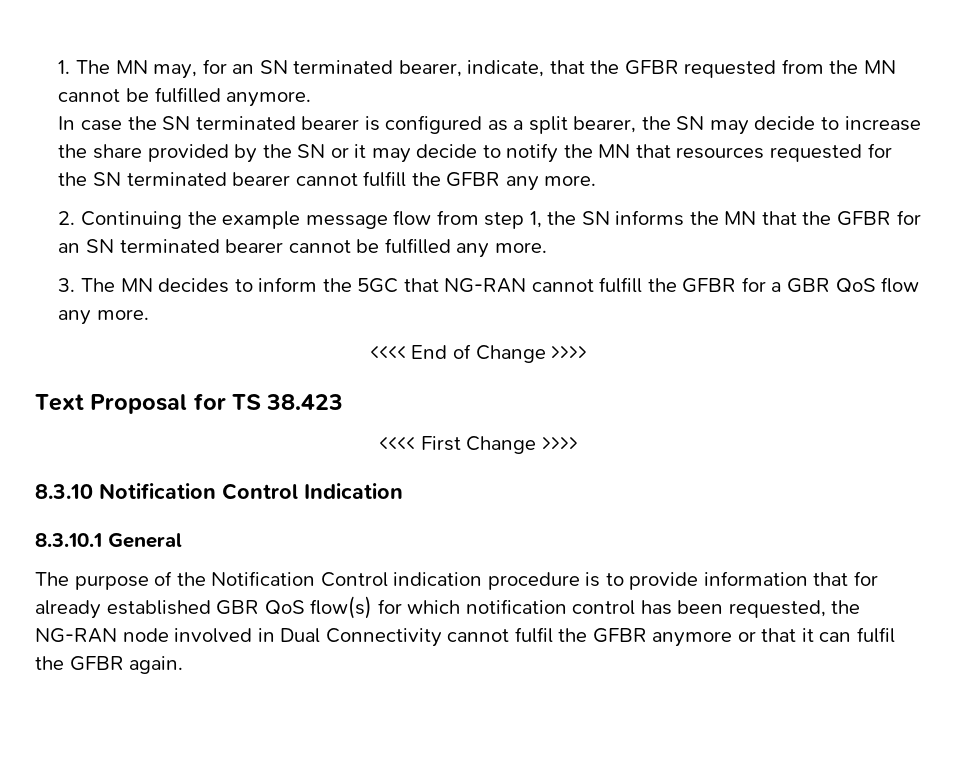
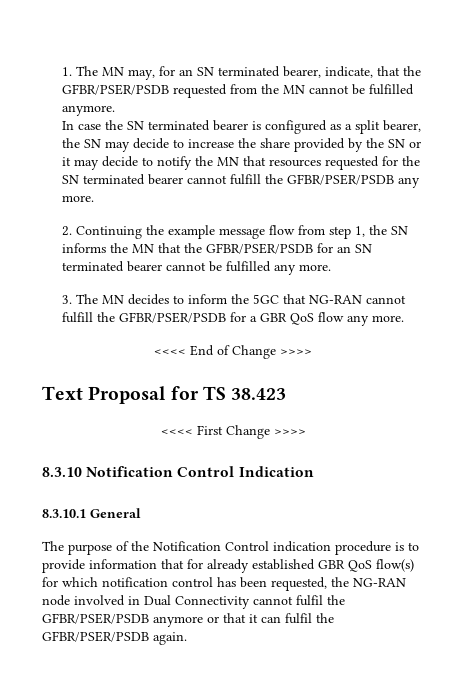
- 1. The MN may, for an SN terminated bearer, indicate, that the GFBR requested from the MN cannot be fulfilled anymore.
+ 1. The MN may, for an SN terminated bearer, indicate, that the GFBR/PSER/PSDB requested from the MN cannot be fulfilled anymore.
- In case the SN terminated bearer is configured as a split bearer, the SN may decide to increase the share provided by the SN or it may decide to notify the MN that resources requested for the SN terminated bearer cannot fulfill the GFBR any more.
+ In case the SN terminated bearer is configured as a split bearer, the SN may decide to increase the share provided by the SN or it may decide to notify the MN that resources requested for the SN terminated bearer cannot fulfill the GFBR/PSER/PSDB any more.
- 2. Continuing the example message flow from step 1, the SN informs the MN that the GFBR for an SN terminated bearer cannot be fulfilled any more.
+ 2. Continuing the example message flow from step 1, the SN informs the MN that the GFBR/PSER/PSDB for an SN terminated bearer cannot be fulfilled any more.
- 3. The MN decides to inform the 5GC that NG-RAN cannot fulfill the GFBR for a GBR QoS flow any more.
+ 3. The MN decides to inform the 5GC that NG-RAN cannot fulfill the GFBR/PSER/PSDB for a GBR QoS flow any more.
- The purpose of the Notification Control indication procedure is to provide information that for already established GBR QoS flow(s) for which notification control has been requested, the NG-RAN node involved in Dual Connectivity cannot fulfil the GFBR anymore or that it can fulfil the GFBR again.
+ The purpose of the Notification Control indication procedure is to provide information that for already established GBR QoS flow(s) for which notification control has been requested, the NG-RAN node involved in Dual Connectivity cannot fulfil the GFBR/PSER/PSDB anymore or that it can fulfil the GFBR/PSER/PSDB again.

